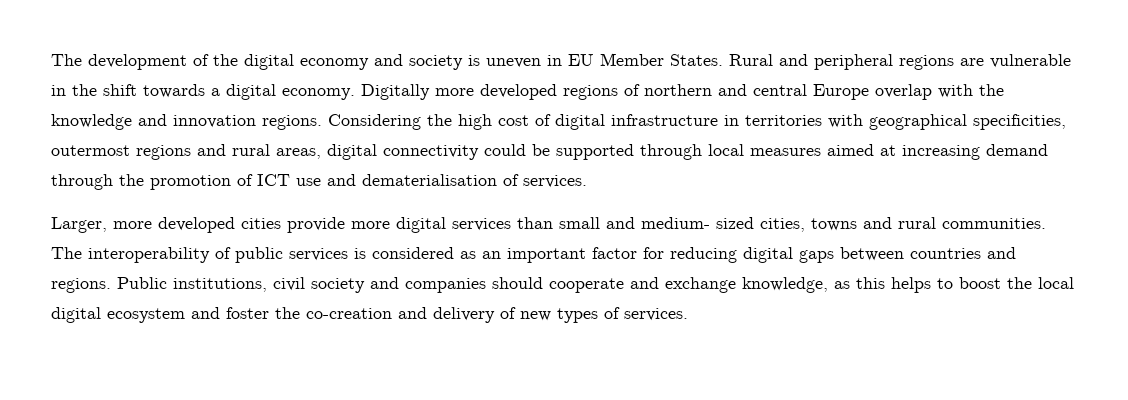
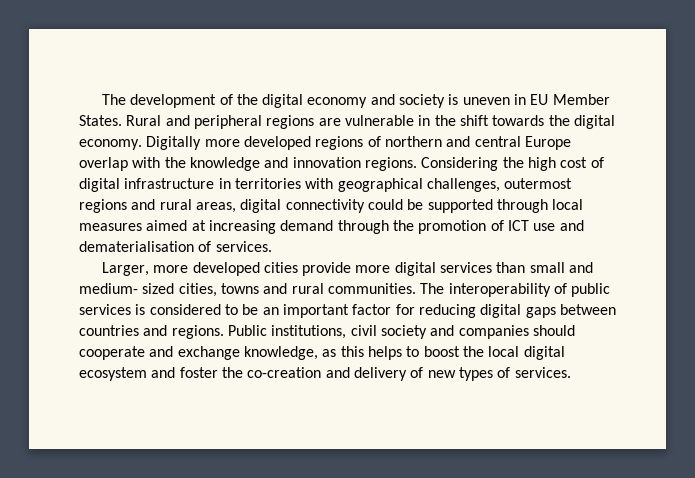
- Rural and peripheral regions are vulnerable in the shift towards a digital economy.
+ Rural and peripheral regions are vulnerable in the shift towards the digital economy.
- Considering the high cost of digital infrastructure in territories with geographical specificities, outermost regions and rural areas, digital connectivity could be supported through local measures aimed at increasing demand through the promotion of ICT use and dematerialisation of services.
+ Considering the high cost of digital infrastructure in territories with geographical challenges, outermost regions and rural areas, digital connectivity could be supported through local measures aimed at increasing demand through the promotion of ICT use and dematerialisation of services.
- The interoperability of public services is considered as an important factor for reducing digital gaps between countries and regions.
+ The interoperability of public services is considered to be an important factor for reducing digital gaps between countries and regions.

